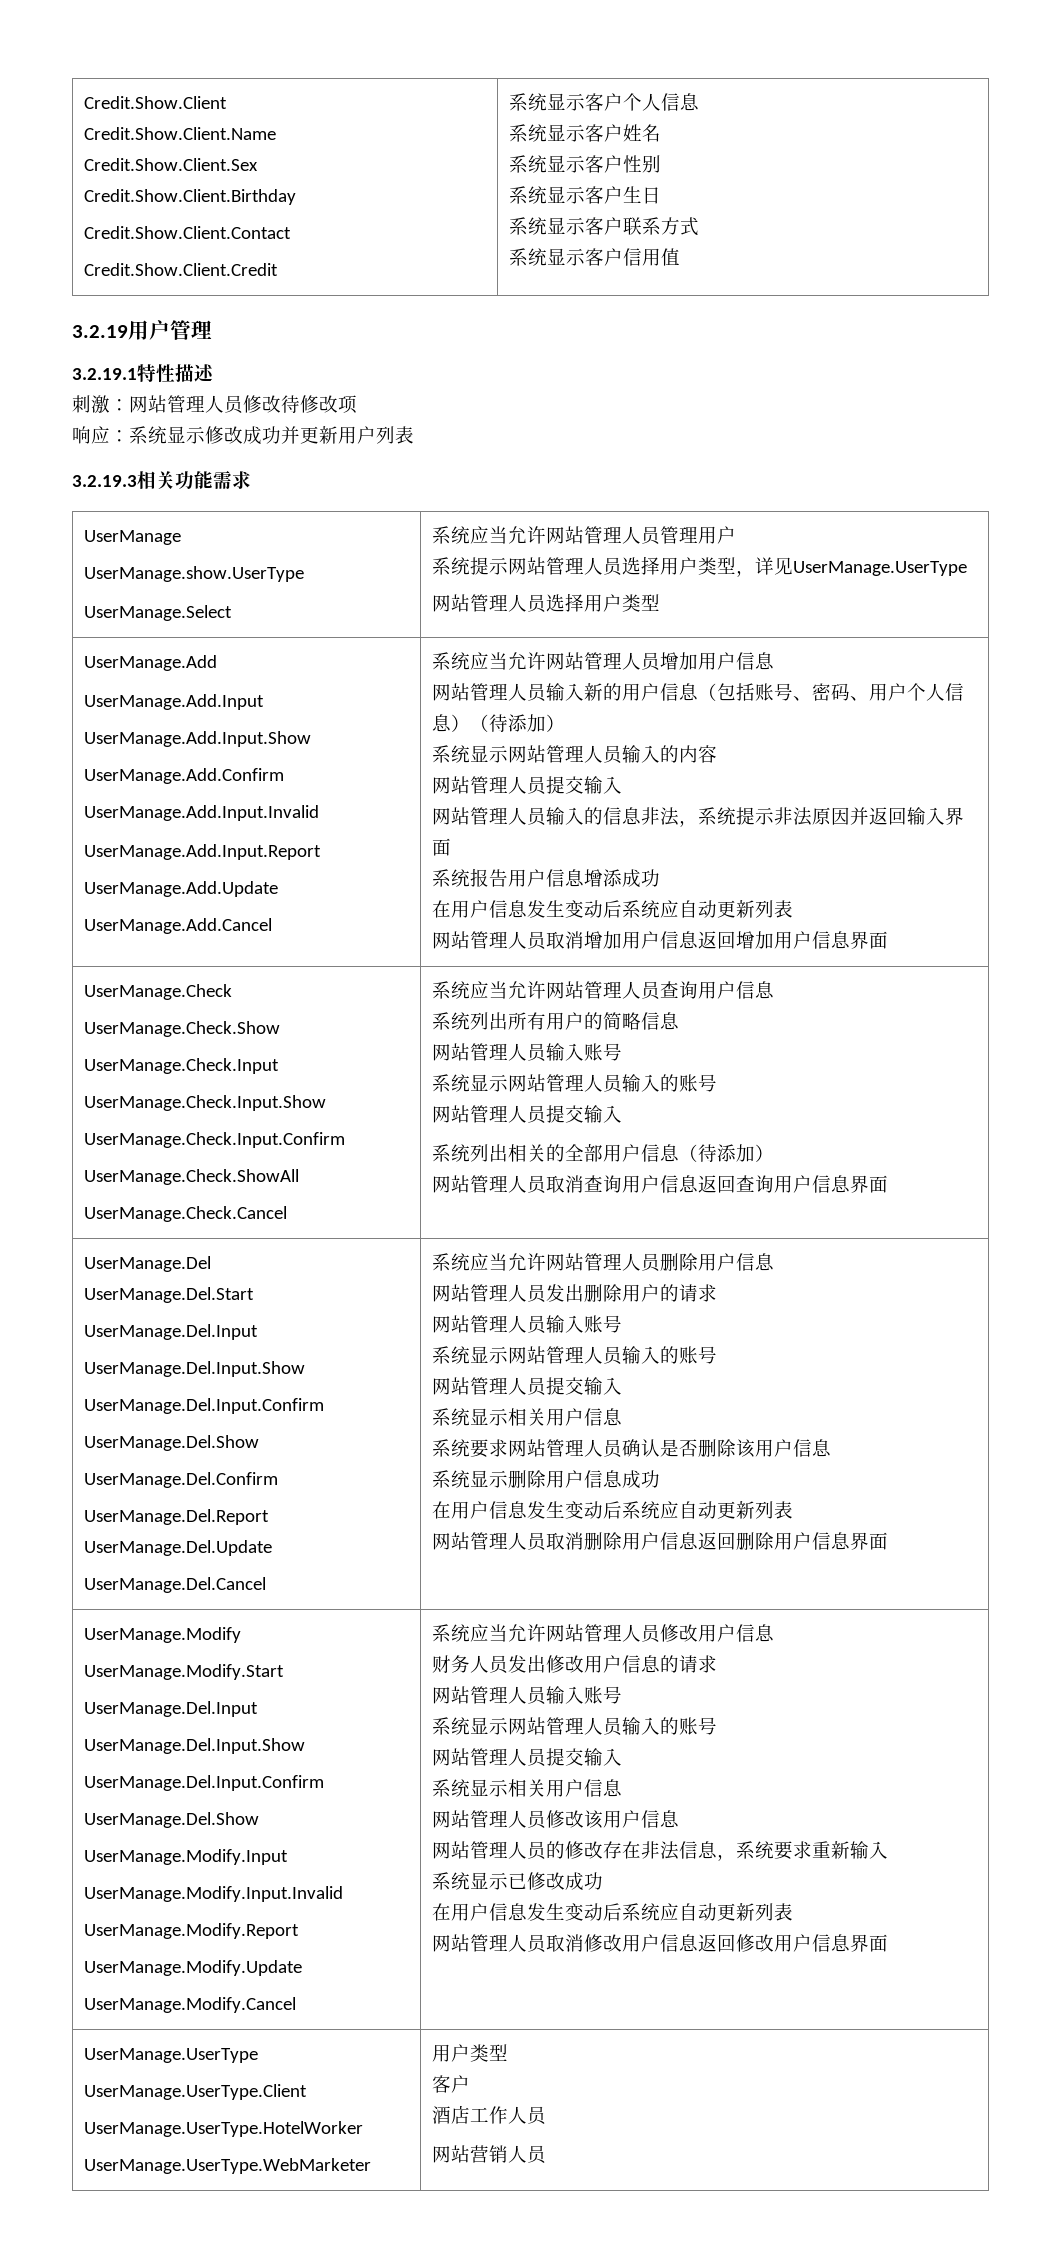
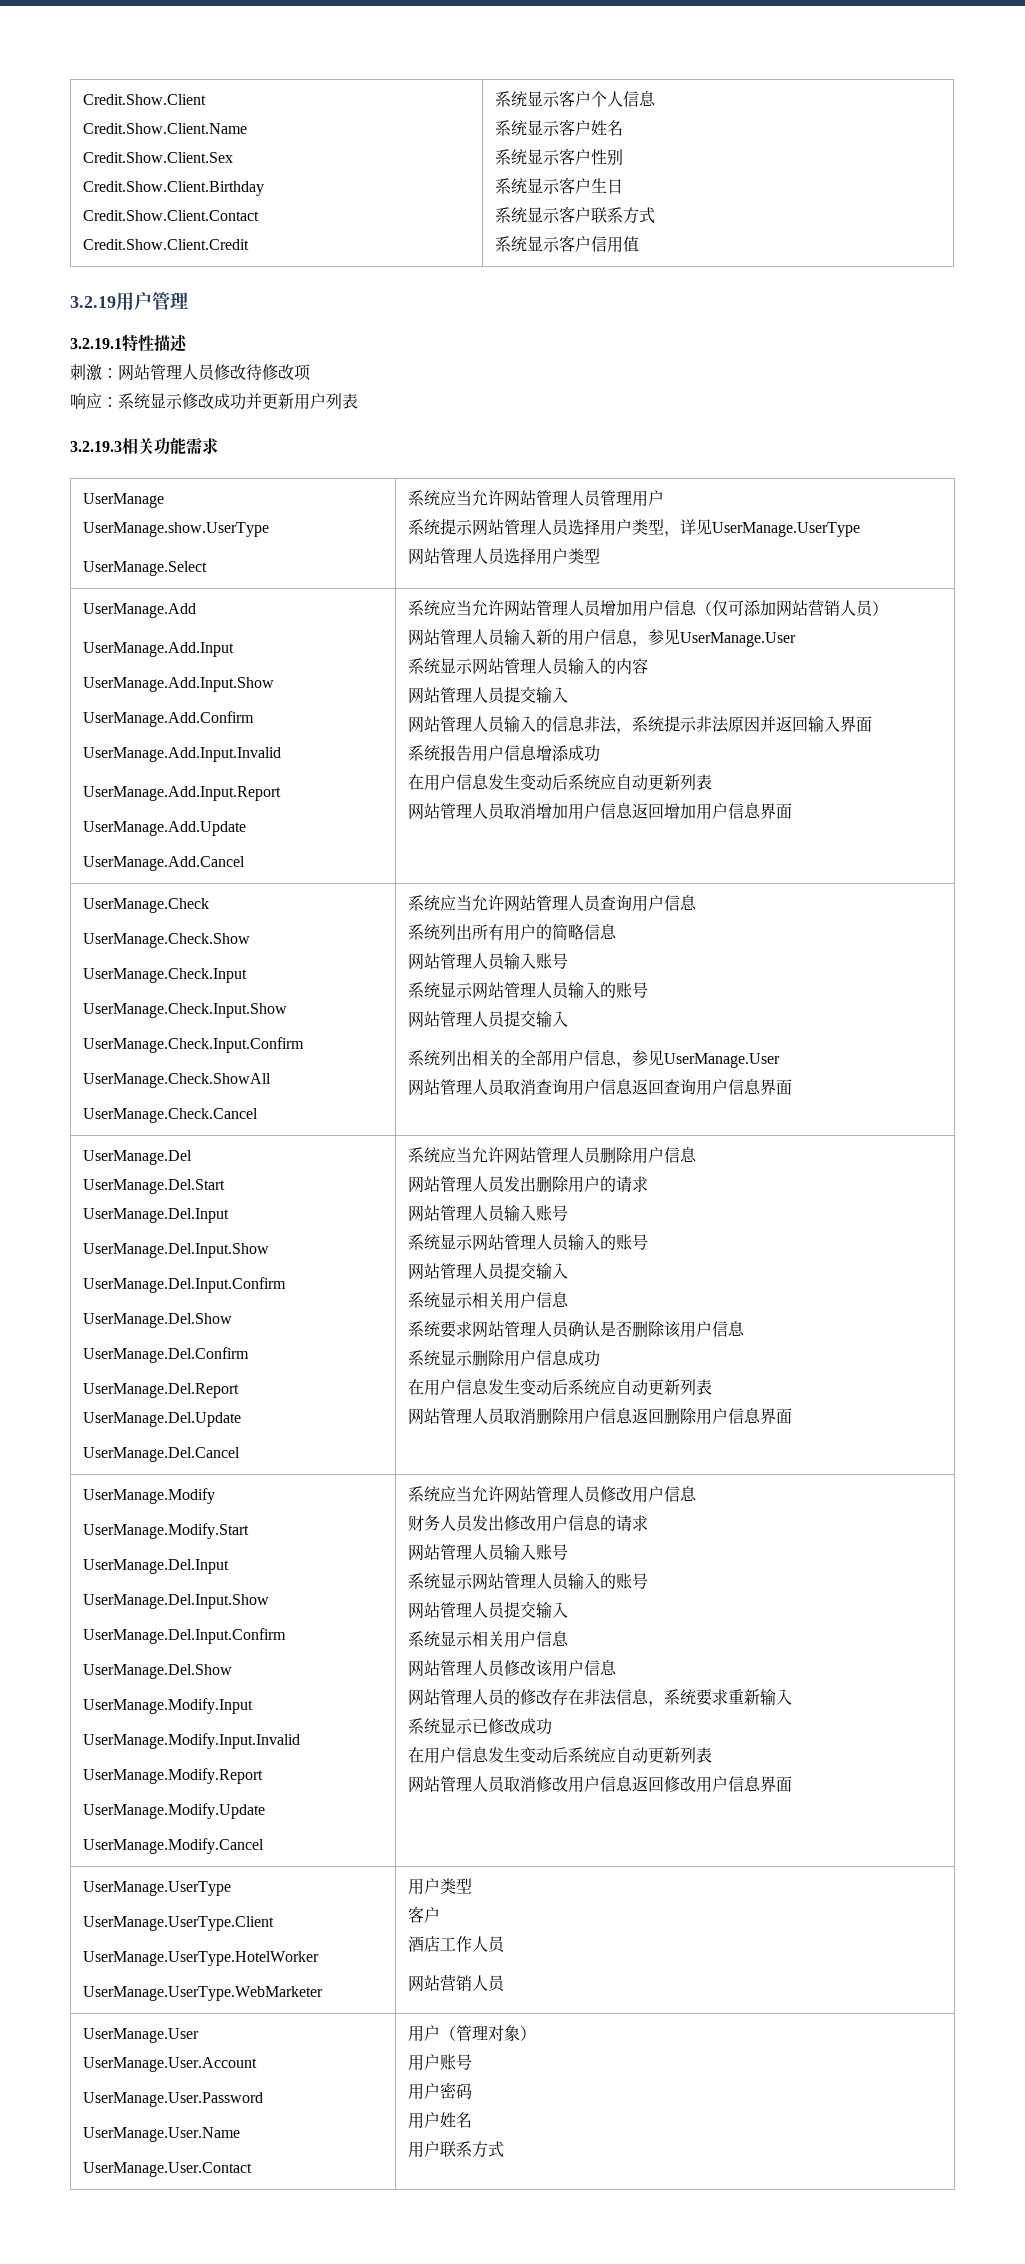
- 系统应当允许网站管理人员增加用户信息
+ 系统应当允许网站管理人员增加用户信息（仅可添加网站营销人员）
- 网站管理人员输入新的用户信息（包括账号、密码、用户个人信息）（待添加）
+ 网站管理人员输入新的用户信息，参见UserManage.User
- 系统列出相关的全部用户信息（待添加）
+ 系统列出相关的全部用户信息，参见UserManage.User
  网站管理人员取消修改用户信息返回修改用户信息界面
  UserManage.UserType
  UserManage.UserType.Client
  UserManage.UserType.HotelWorker
  UserManage.UserType.WebMarketer | 用户类型
  客户
  酒店工作人员
  网站营销人员
+ UserManage.User
+ UserManage.User.Account
+ UserManage.User.Password
+ UserManage.User.Name
+ UserManage.User.Contact | 用户（管理对象）
+ 用户账号
+ 用户密码
+ 用户姓名
+ 用户联系方式

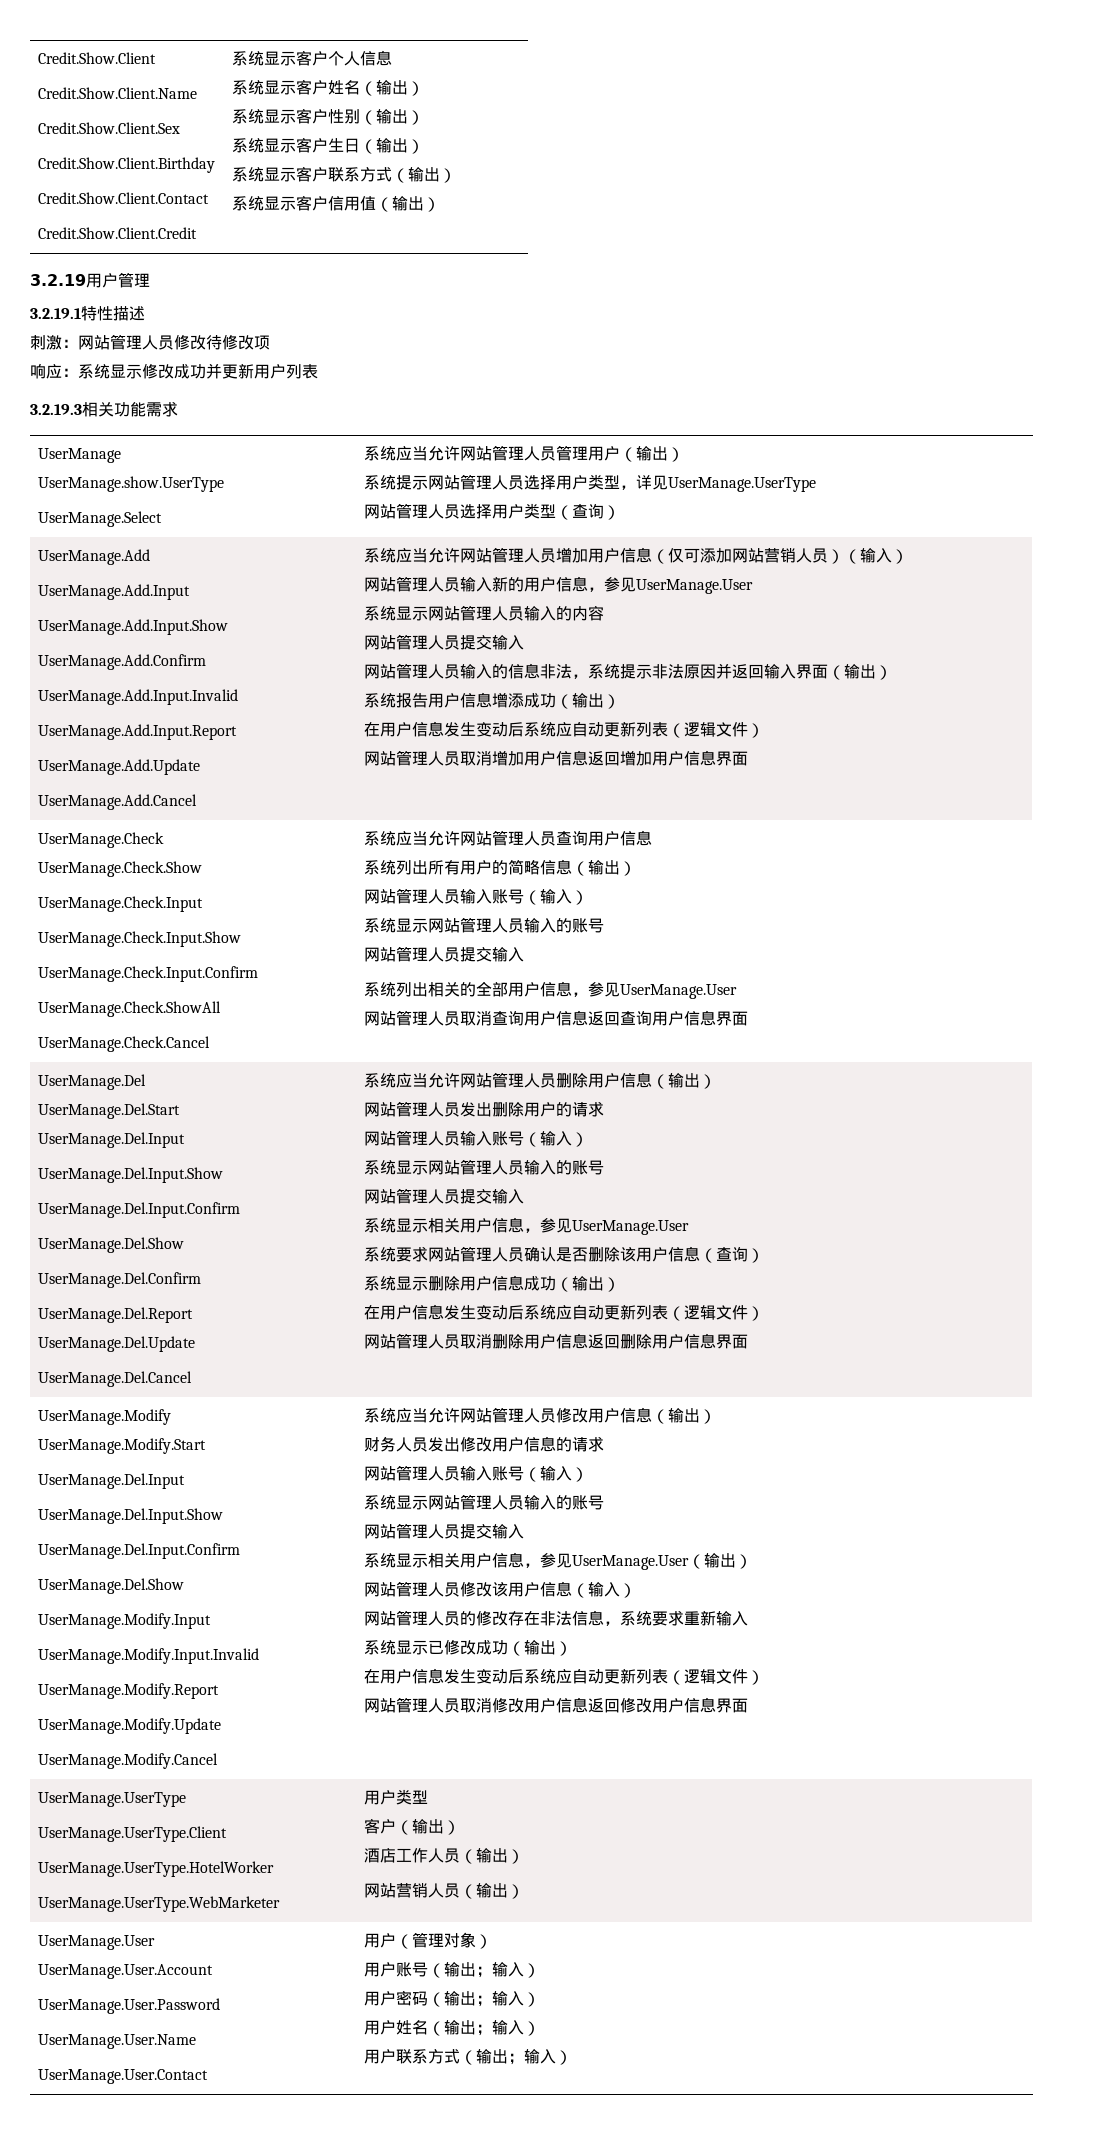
- 系统显示客户姓名
+ 系统显示客户姓名（输出）
- 系统显示客户性别
+ 系统显示客户性别（输出）
- 系统显示客户生日
+ 系统显示客户生日（输出）
- 系统显示客户联系方式
+ 系统显示客户联系方式（输出）
- 系统显示客户信用值
+ 系统显示客户信用值（输出）
  UserManage
  UserManage.show.UserType
- UserManage.Select | 系统应当允许网站管理人员管理用户
+ UserManage.Select | 系统应当允许网站管理人员管理用户（输出）
  系统提示网站管理人员选择用户类型，详见UserManage.UserType
- 网站管理人员选择用户类型
+ 网站管理人员选择用户类型（查询）
- 系统应当允许网站管理人员增加用户信息（仅可添加网站营销人员）
+ 系统应当允许网站管理人员增加用户信息（仅可添加网站营销人员）（输入）
- 网站管理人员输入的信息非法，系统提示非法原因并返回输入界面
+ 网站管理人员输入的信息非法，系统提示非法原因并返回输入界面（输出）
- 系统报告用户信息增添成功
- 在用户信息发生变动后系统应自动更新列表
+ 系统报告用户信息增添成功（输出）
+ 在用户信息发生变动后系统应自动更新列表（逻辑文件）
- 系统列出所有用户的简略信息
- 网站管理人员输入账号
+ 系统列出所有用户的简略信息（输出）
+ 网站管理人员输入账号（输入）
- 系统应当允许网站管理人员删除用户信息
+ 系统应当允许网站管理人员删除用户信息（输出）
  网站管理人员发出删除用户的请求
- 网站管理人员输入账号
+ 网站管理人员输入账号（输入）
  系统显示网站管理人员输入的账号
  网站管理人员提交输入
- 系统显示相关用户信息
+ 系统显示相关用户信息，参见UserManage.User
- 系统要求网站管理人员确认是否删除该用户信息
+ 系统要求网站管理人员确认是否删除该用户信息（查询）
- 系统显示删除用户信息成功
- 在用户信息发生变动后系统应自动更新列表
+ 系统显示删除用户信息成功（输出）
+ 在用户信息发生变动后系统应自动更新列表（逻辑文件）
- 系统应当允许网站管理人员修改用户信息
+ 系统应当允许网站管理人员修改用户信息（输出）
  财务人员发出修改用户信息的请求
- 网站管理人员输入账号
+ 网站管理人员输入账号（输入）
  系统显示网站管理人员输入的账号
  网站管理人员提交输入
- 系统显示相关用户信息
+ 系统显示相关用户信息，参见UserManage.User（输出）
- 网站管理人员修改该用户信息
+ 网站管理人员修改该用户信息（输入）
- 系统显示已修改成功
- 在用户信息发生变动后系统应自动更新列表
+ 系统显示已修改成功（输出）
+ 在用户信息发生变动后系统应自动更新列表（逻辑文件）
  网站管理人员取消修改用户信息返回修改用户信息界面
  UserManage.UserType
  UserManage.UserType.Client
  UserManage.UserType.HotelWorker
  UserManage.UserType.WebMarketer | 用户类型
- 客户
- 酒店工作人员
- 网站营销人员
+ 客户（输出）
+ 酒店工作人员（输出）
+ 网站营销人员（输出）
  UserManage.User
  UserManage.User.Account
  UserManage.User.Password
  UserManage.User.Name
  UserManage.User.Contact | 用户（管理对象）
- 用户账号
- 用户密码
- 用户姓名
- 用户联系方式
+ 用户账号（输出；输入）
+ 用户密码（输出；输入）
+ 用户姓名（输出；输入）
+ 用户联系方式（输出；输入）

